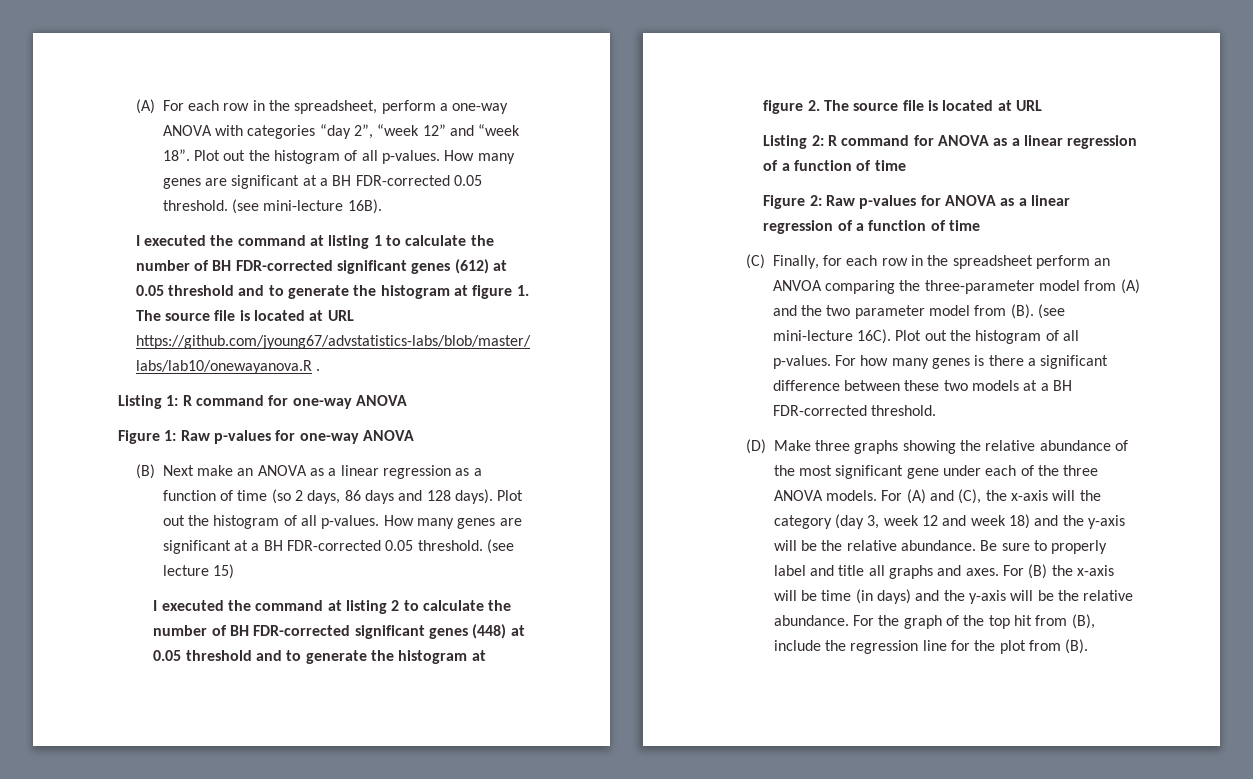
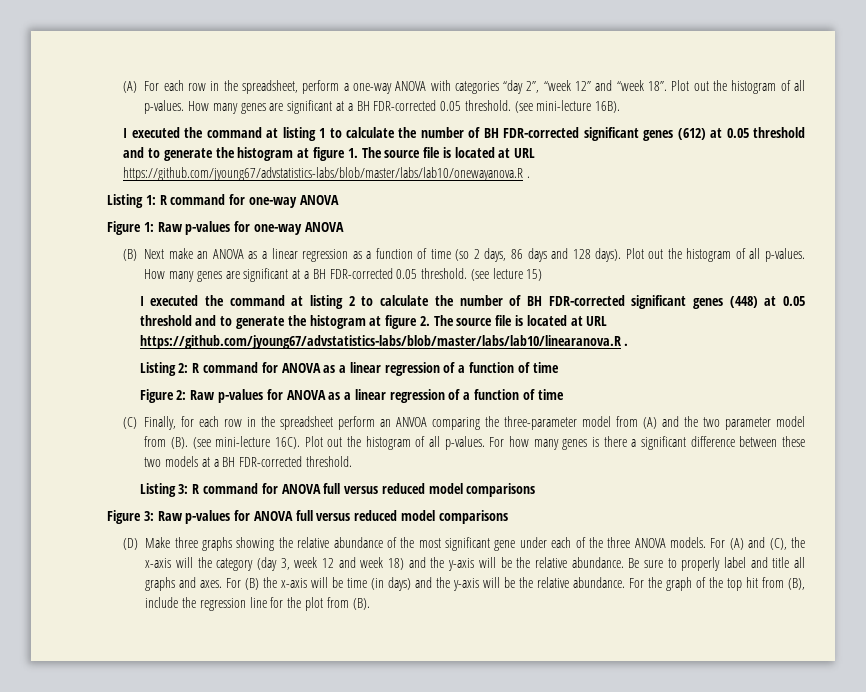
- I executed the command at listing 2 to calculate the number of BH FDR-corrected significant genes (448) at 0.05 threshold and to generate the histogram at figure 2. The source file is located at URL
+ I executed the command at listing 2 to calculate the number of BH FDR-corrected significant genes (448) at 0.05 threshold and to generate the histogram at figure 2. The source file is located at URL https://github.com/jyoung67/advstatistics-labs/blob/master/labs/lab10/linearanova.R .
+ Listing 3: R command for ANOVA full versus reduced model comparisons
+ Figure 3: Raw p-values for ANOVA full versus reduced model comparisons

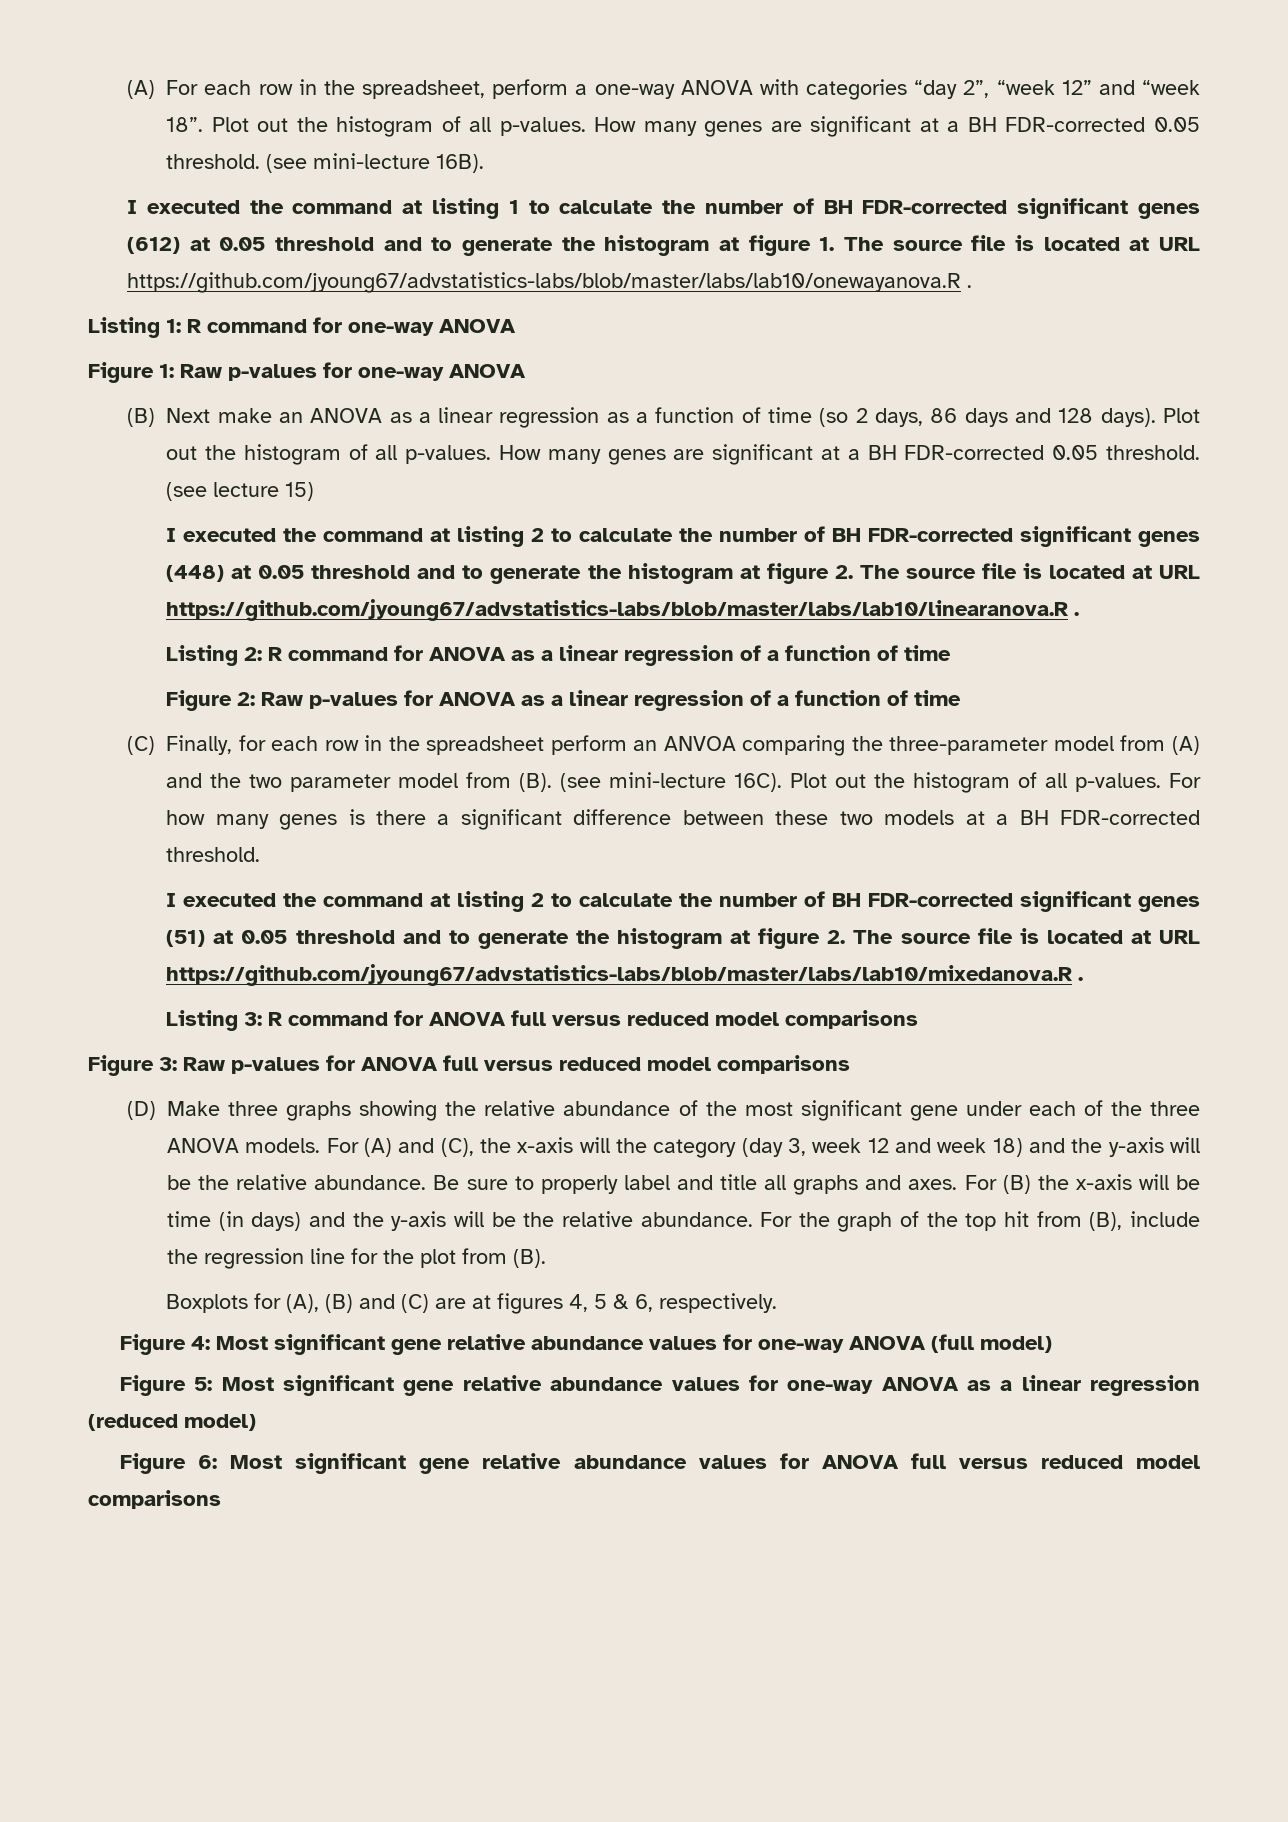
+ I executed the command at listing 2 to calculate the number of BH FDR-corrected significant genes (51) at 0.05 threshold and to generate the histogram at figure 2. The source file is located at URL https://github.com/jyoung67/advstatistics-labs/blob/master/labs/lab10/mixedanova.R .
+ Boxplots for (A), (B) and (C) are at figures 4, 5 & 6, respectively.
+ Figure 4: Most significant gene relative abundance values for one-way ANOVA (full model)
+ Figure 5: Most significant gene relative abundance values for one-way ANOVA as a linear regression (reduced model)
+ Figure 6: Most significant gene relative abundance values for ANOVA full versus reduced model comparisons

